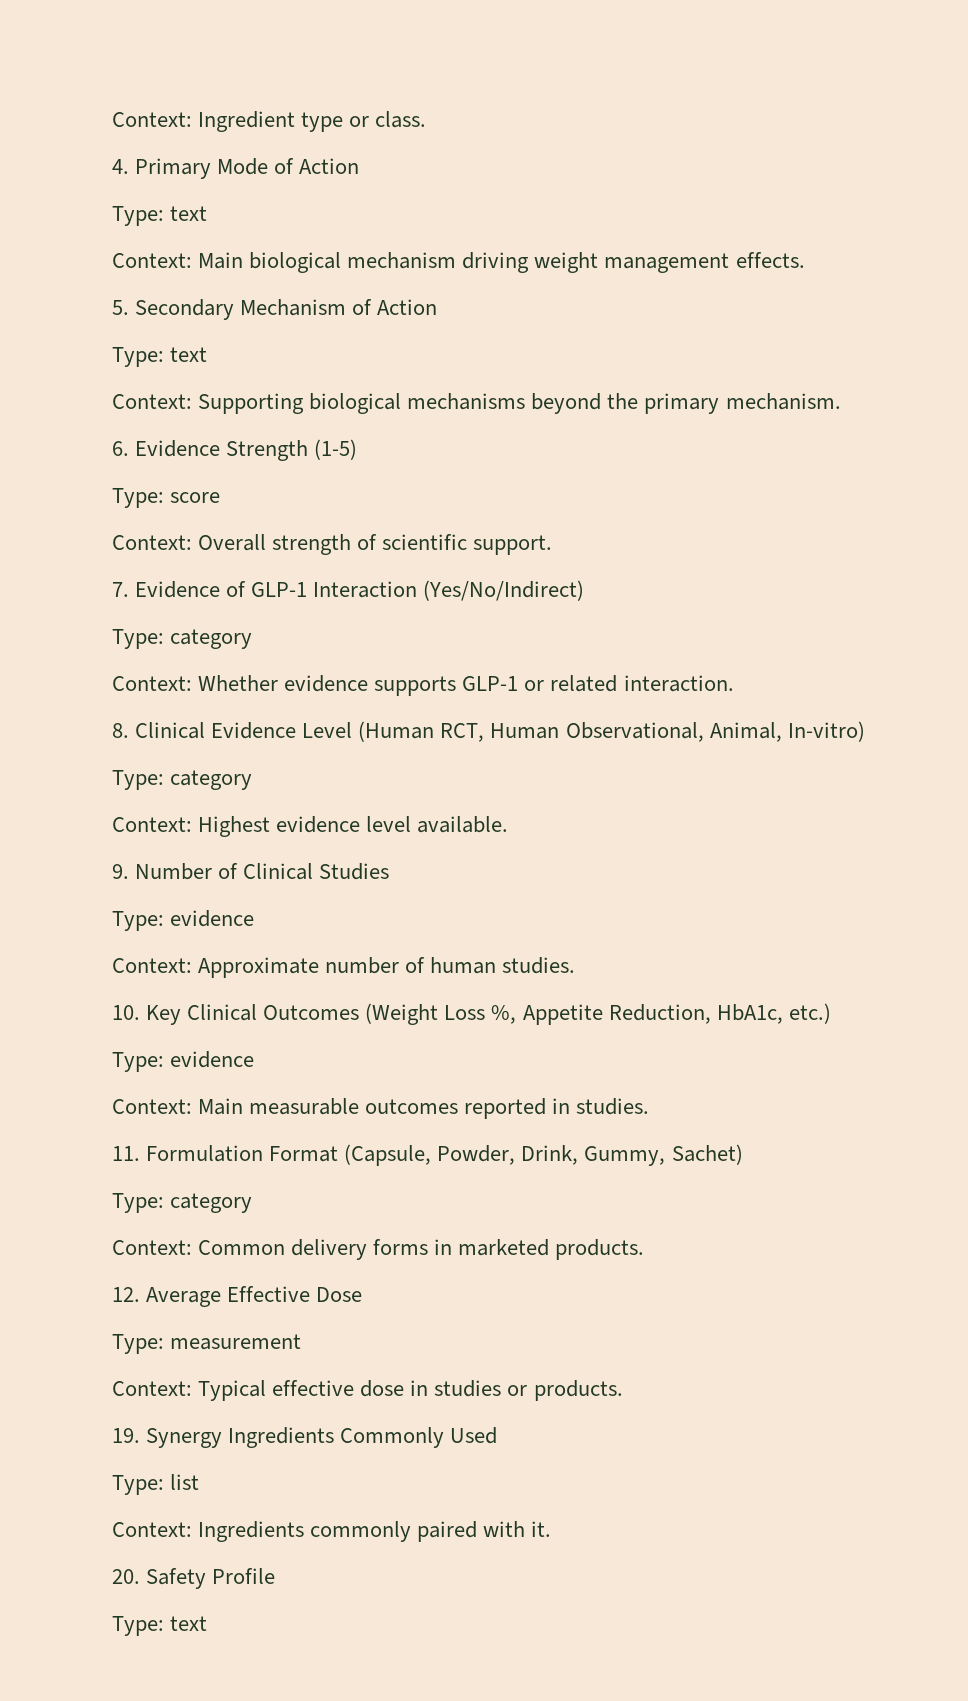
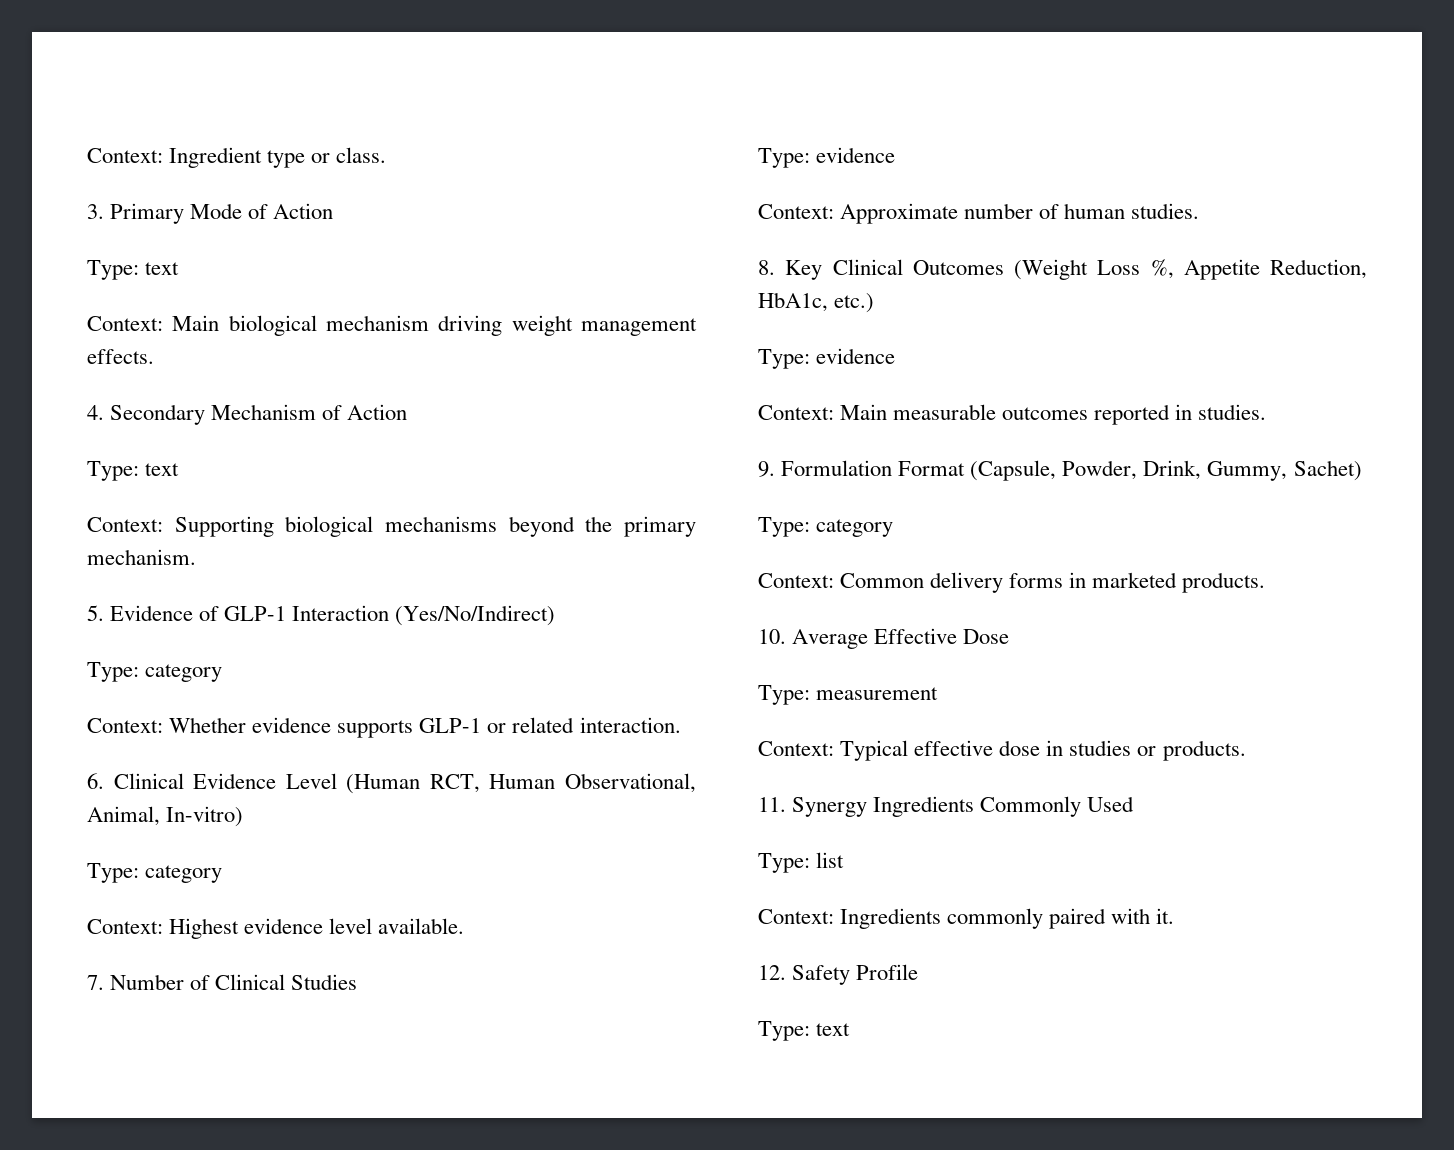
- 4. Primary Mode of Action
+ 3. Primary Mode of Action
- 5. Secondary Mechanism of Action
+ 4. Secondary Mechanism of Action
- 6. Evidence Strength (1-5)
- Type: score
- Context: Overall strength of scientific support.
- 7. Evidence of GLP-1 Interaction (Yes/No/Indirect)
+ 5. Evidence of GLP-1 Interaction (Yes/No/Indirect)
- 8. Clinical Evidence Level (Human RCT, Human Observational, Animal, In-vitro)
+ 6. Clinical Evidence Level (Human RCT, Human Observational, Animal, In-vitro)
- 9. Number of Clinical Studies
+ 7. Number of Clinical Studies
- 10. Key Clinical Outcomes (Weight Loss %, Appetite Reduction, HbA1c, etc.)
+ 8. Key Clinical Outcomes (Weight Loss %, Appetite Reduction, HbA1c, etc.)
- 11. Formulation Format (Capsule, Powder, Drink, Gummy, Sachet)
+ 9. Formulation Format (Capsule, Powder, Drink, Gummy, Sachet)
- 12. Average Effective Dose
+ 10. Average Effective Dose
- 19. Synergy Ingredients Commonly Used
+ 11. Synergy Ingredients Commonly Used
- 20. Safety Profile
+ 12. Safety Profile

